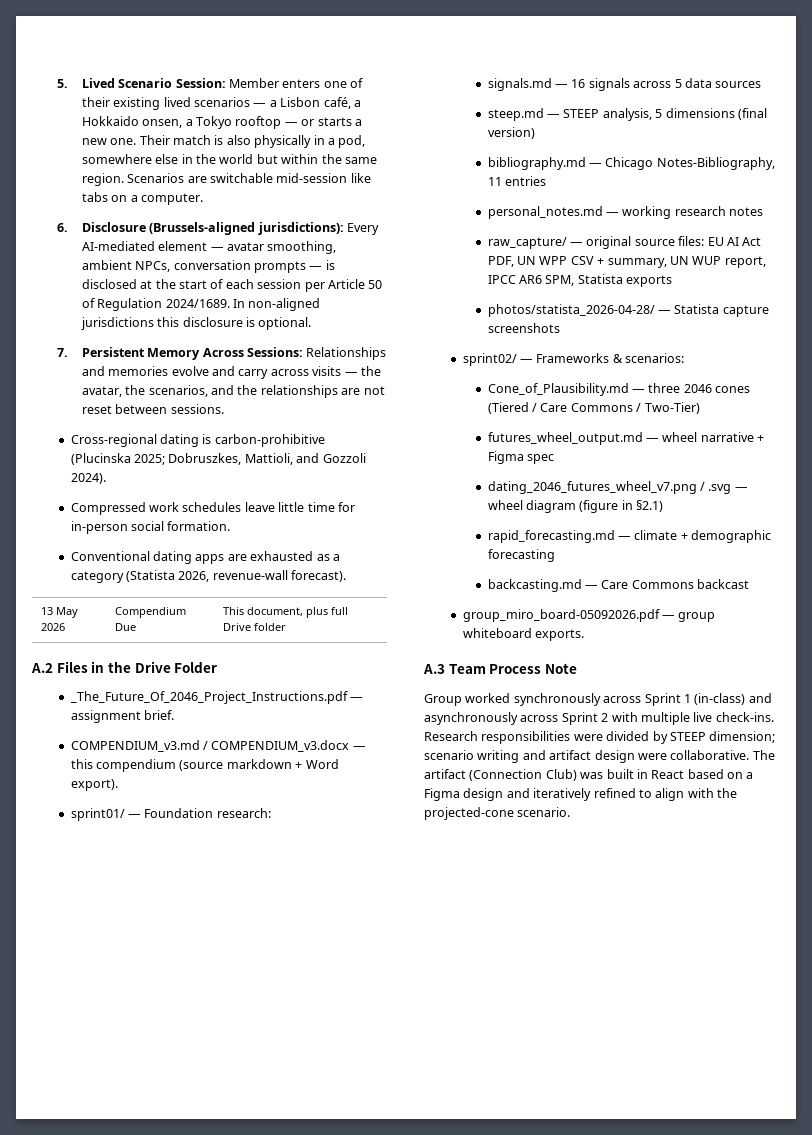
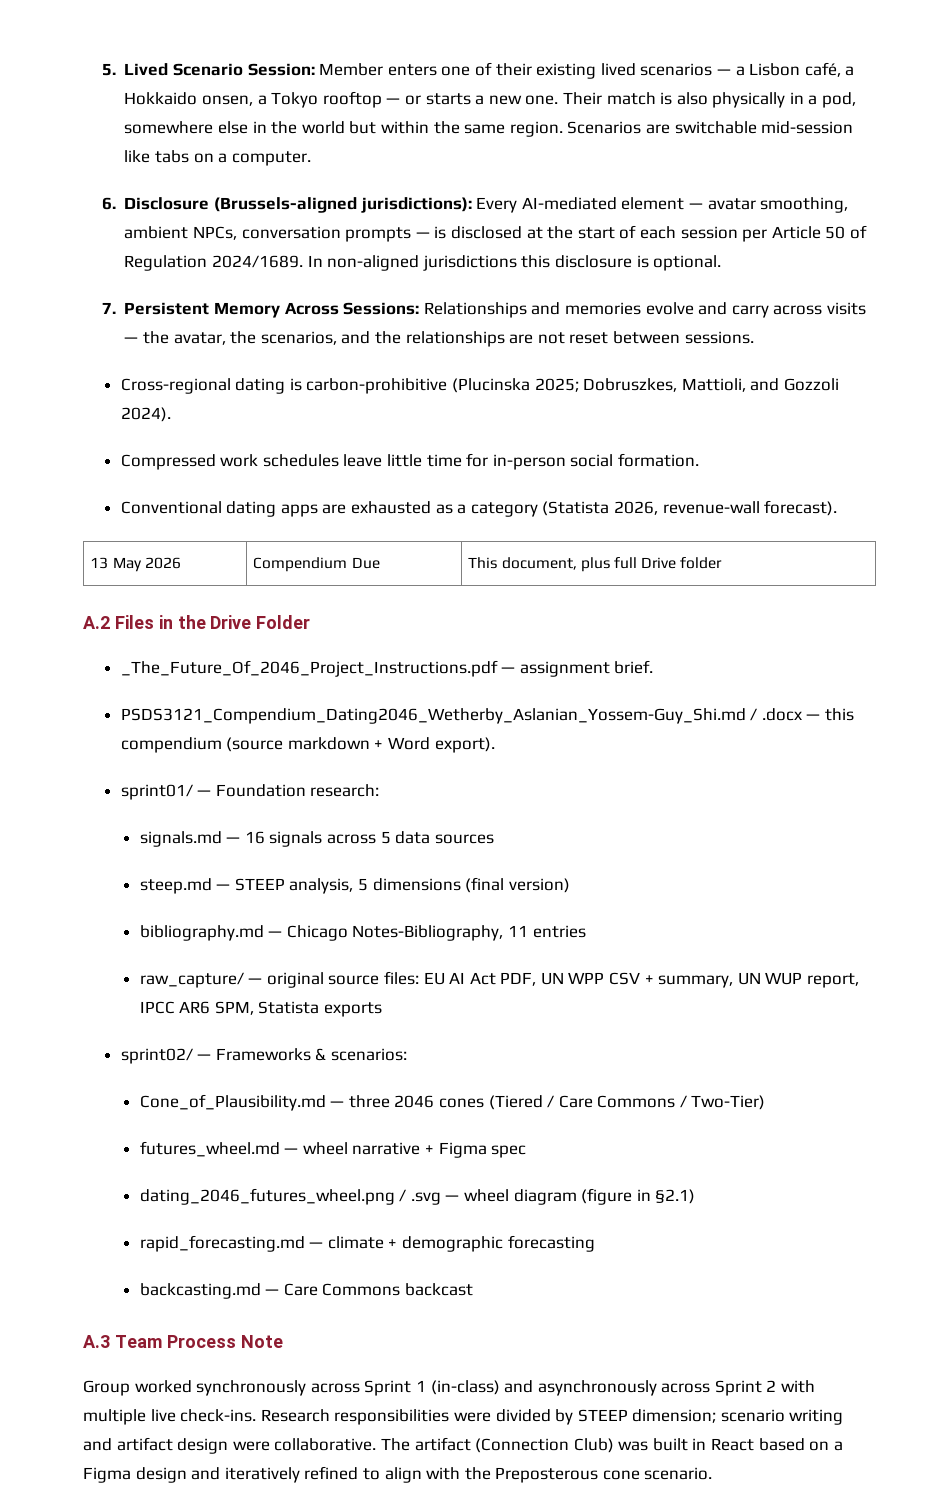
- COMPENDIUM_v3.md / COMPENDIUM_v3.docx — this compendium (source markdown + Word export).
+ PSDS3121_Compendium_Dating2046_Wetherby_Aslanian_Yossem-Guy_Shi.md / .docx — this compendium (source markdown + Word export).
- personal_notes.md — working research notes
- photos/statista_2026-04-28/ — Statista capture screenshots
- futures_wheel_output.md — wheel narrative + Figma spec
+ futures_wheel.md — wheel narrative + Figma spec
- dating_2046_futures_wheel_v7.png / .svg — wheel diagram (figure in §2.1)
+ dating_2046_futures_wheel.png / .svg — wheel diagram (figure in §2.1)
- group_miro_board-05092026.pdf — group whiteboard exports.
- The artifact (Connection Club) was built in React based on a Figma design and iteratively refined to align with the projected-cone scenario.
+ The artifact (Connection Club) was built in React based on a Figma design and iteratively refined to align with the Preposterous cone scenario.

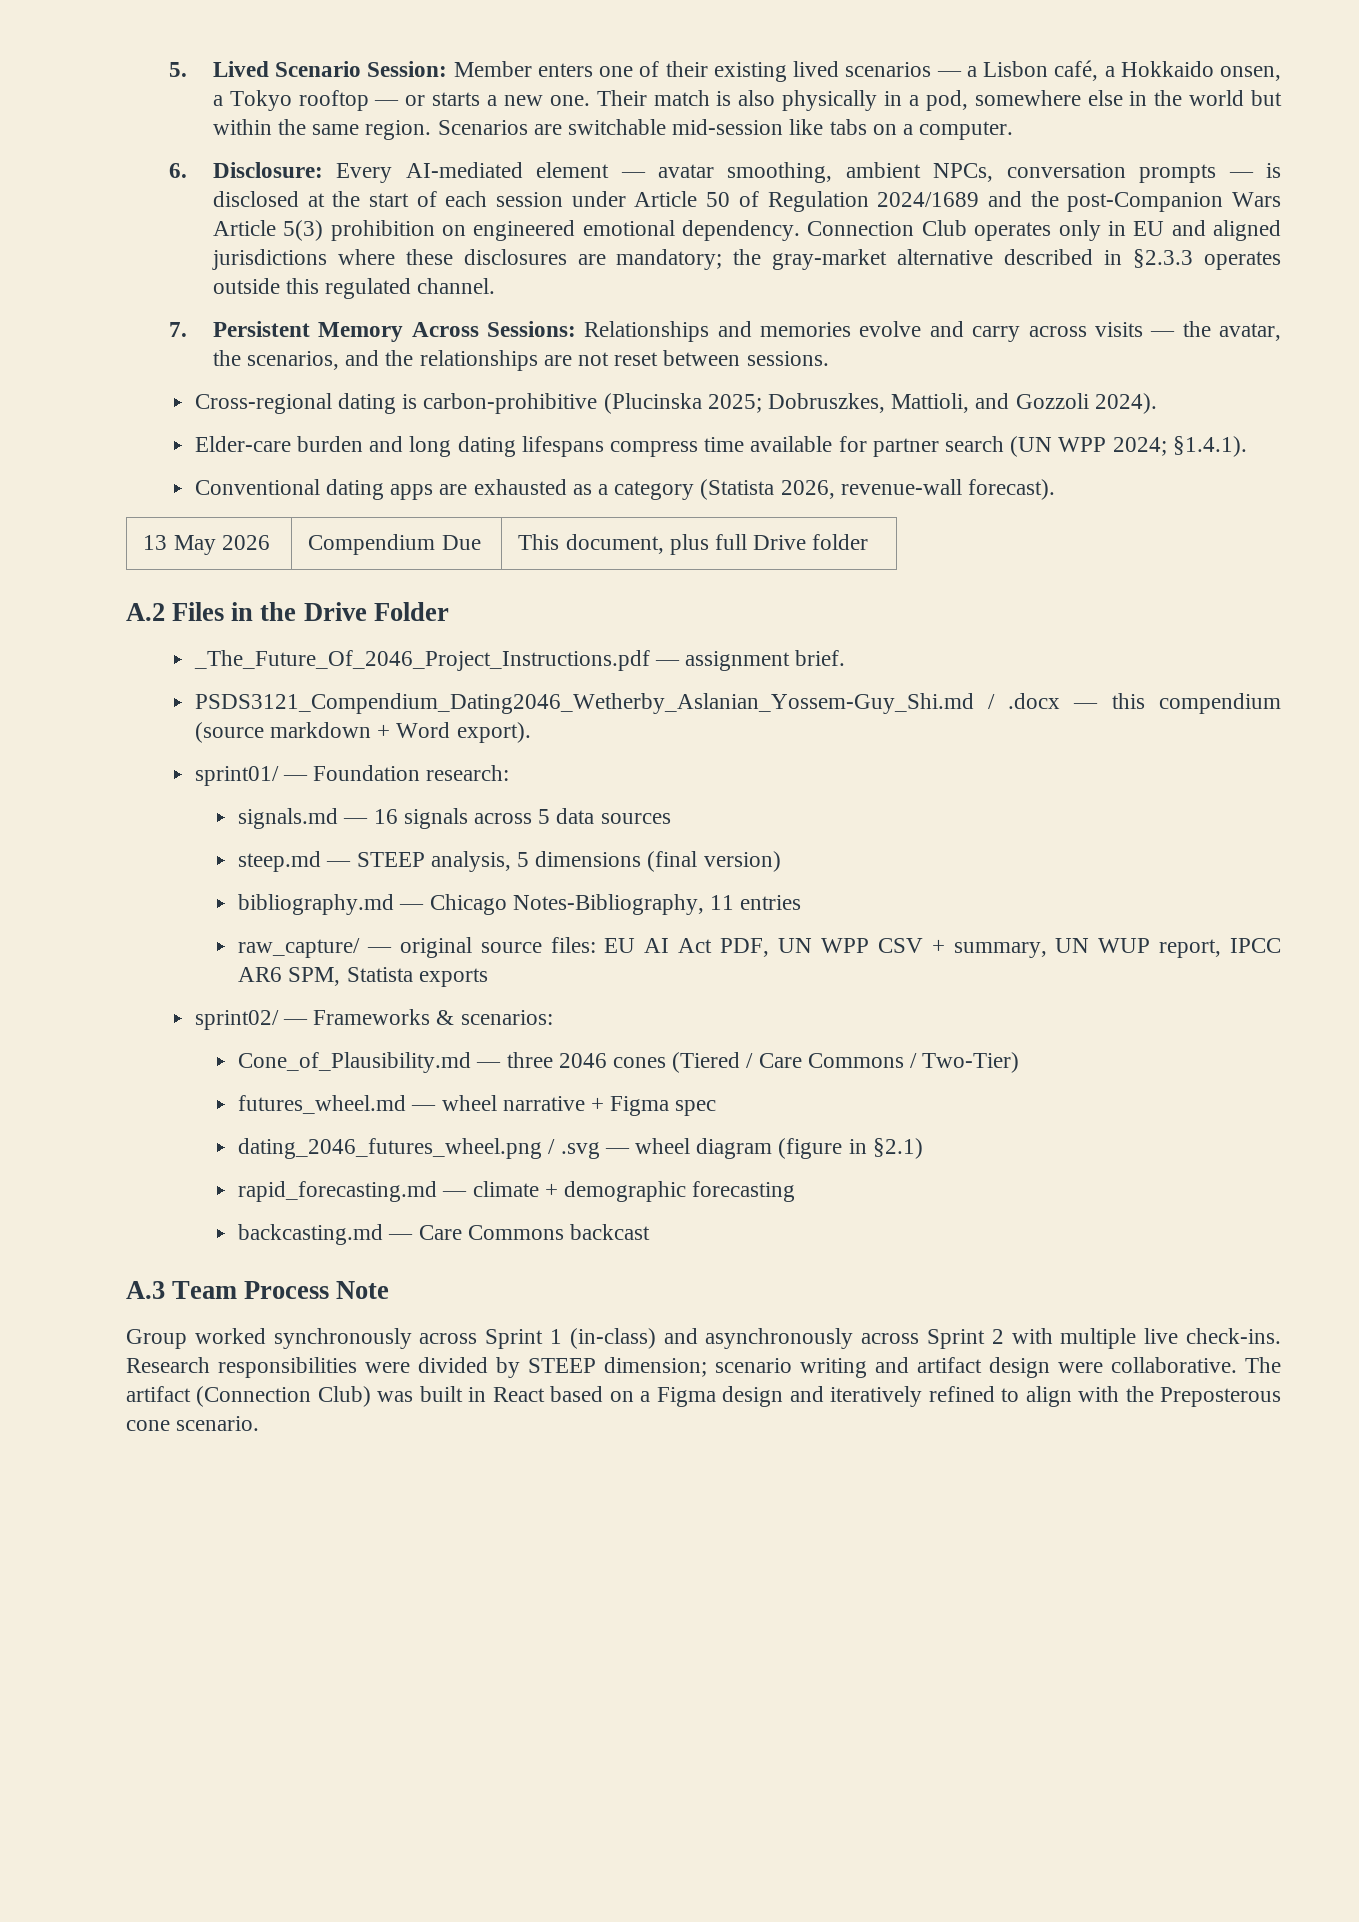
- 6. Disclosure (Brussels-aligned jurisdictions): Every AI-mediated element — avatar smoothing, ambient NPCs, conversation prompts — is disclosed at the start of each session per Article 50 of Regulation 2024/1689. In non-aligned jurisdictions this disclosure is optional.
+ 6. Disclosure: Every AI-mediated element — avatar smoothing, ambient NPCs, conversation prompts — is disclosed at the start of each session under Article 50 of Regulation 2024/1689 and the post-Companion Wars Article 5(3) prohibition on engineered emotional dependency. Connection Club operates only in EU and aligned jurisdictions where these disclosures are mandatory; the gray-market alternative described in §2.3.3 operates outside this regulated channel.
- Compressed work schedules leave little time for in-person social formation.
+ Elder-care burden and long dating lifespans compress time available for partner search (UN WPP 2024; §1.4.1).

